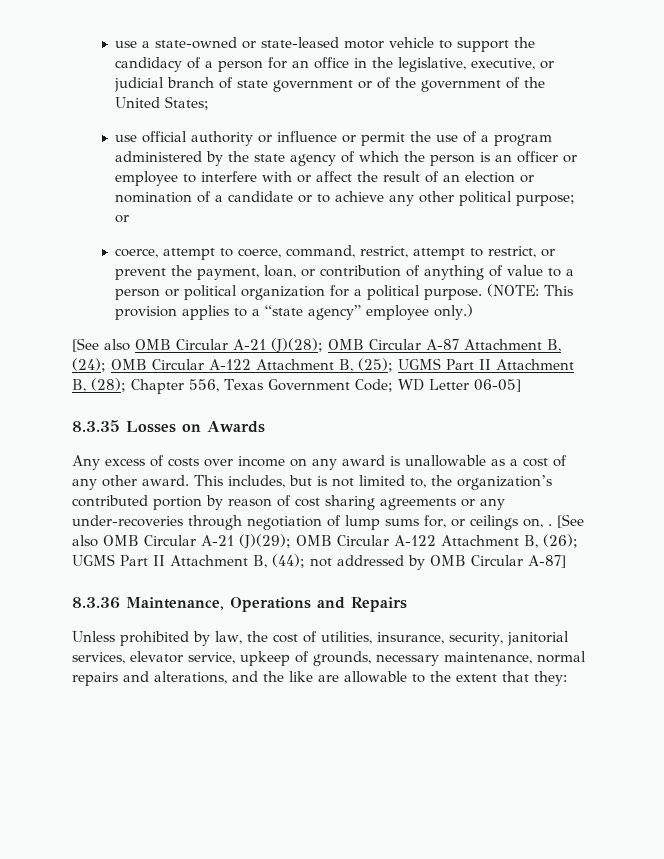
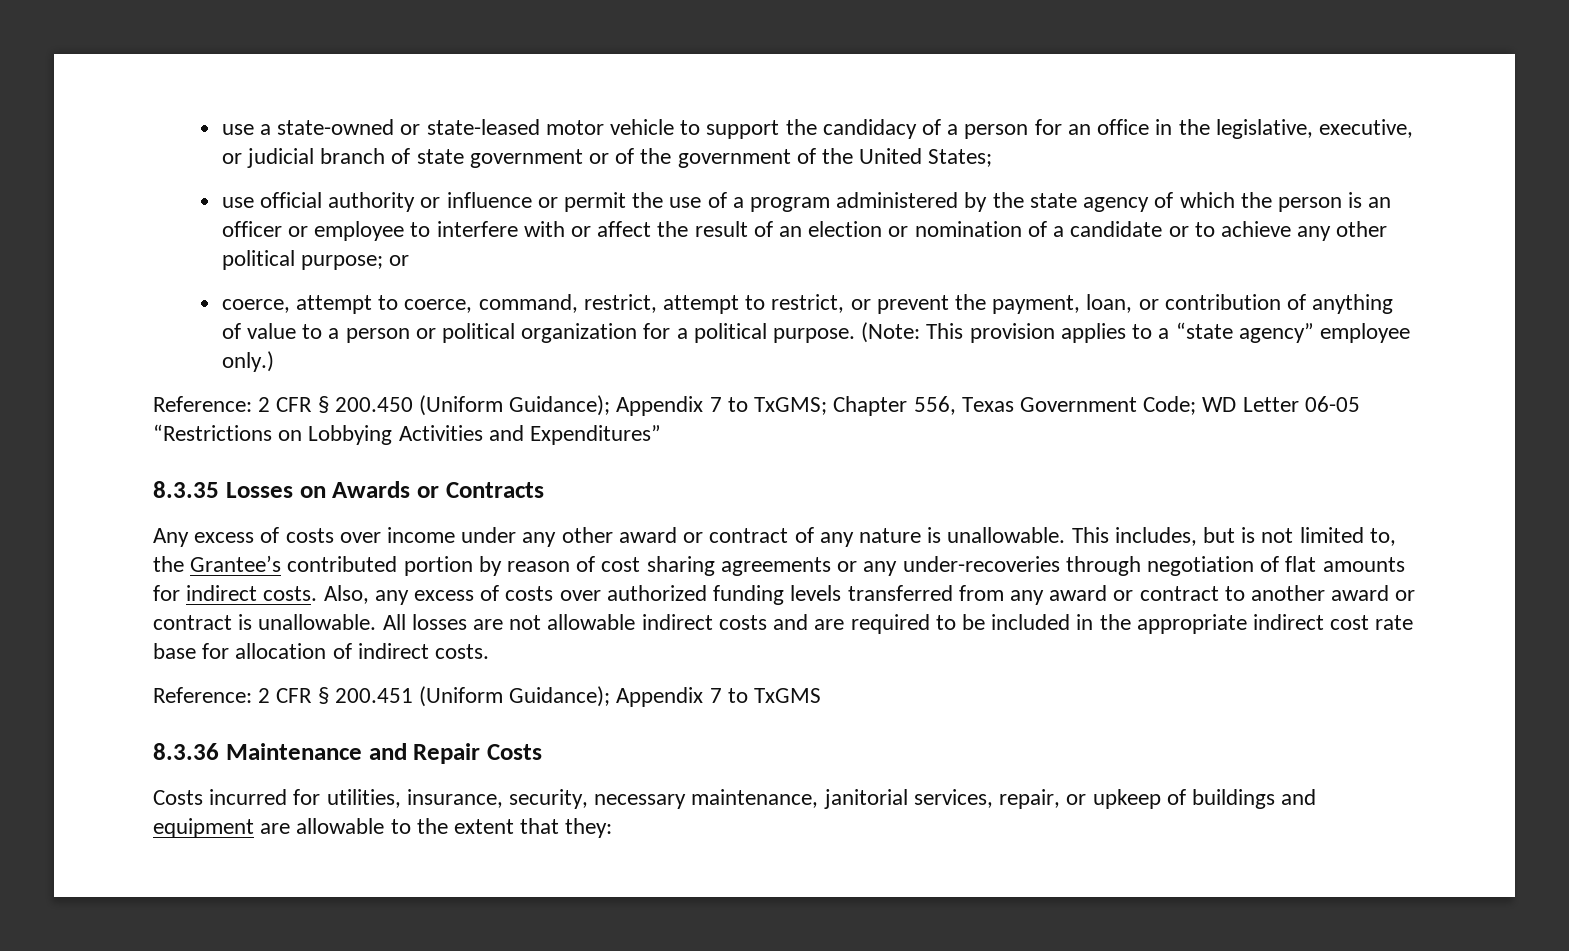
- (NOTE: This provision applies to a “state agency” employee only.)
+ (Note: This provision applies to a “state agency” employee only.)
- [See also OMB Circular A-21 (J)(28); OMB Circular A-87 Attachment B, (24); OMB Circular A-122 Attachment B, (25); UGMS Part II Attachment B, (28); Chapter 556, Texas Government Code; WD Letter 06-05]
+ Reference: 2 CFR § 200.450 (Uniform Guidance); Appendix 7 to TxGMS; Chapter 556, Texas Government Code; WD Letter 06-05 “Restrictions on Lobbying Activities and Expenditures”
- 8.3.35 Losses on Awards
+ 8.3.35 Losses on Awards or Contracts
- Any excess of costs over income on any award is unallowable as a cost of any other award.
+ Any excess of costs over income under any other award or contract of any nature is unallowable.
- This includes, but is not limited to, the organization’s contributed portion by reason of cost sharing agreements or any under-recoveries through negotiation of lump sums for, or ceilings on, . [See also OMB Circular A-21 (J)(29); OMB Circular A-122 Attachment B, (26); UGMS Part II Attachment B, (44); not addressed by OMB Circular A-87]
- 8.3.36 Maintenance, Operations and Repairs
- Unless prohibited by law, the cost of utilities, insurance, security, janitorial services, elevator service, upkeep of grounds, necessary maintenance, normal repairs and alterations, and the like are allowable to the extent that they:
+ This includes, but is not limited to, the Grantee’s contributed portion by reason of cost sharing agreements or any under-recoveries through negotiation of flat amounts for indirect costs. Also, any excess of costs over authorized funding levels transferred from any award or contract to another award or contract is unallowable. All losses are not allowable indirect costs and are required to be included in the appropriate indirect cost rate base for allocation of indirect costs.
+ Reference: 2 CFR § 200.451 (Uniform Guidance); Appendix 7 to TxGMS
+ 8.3.36 Maintenance and Repair Costs
+ Costs incurred for utilities, insurance, security, necessary maintenance, janitorial services, repair, or upkeep of buildings and equipment are allowable to the extent that they:

